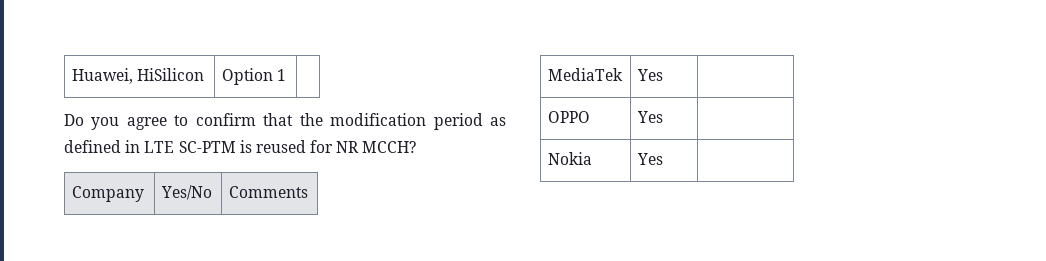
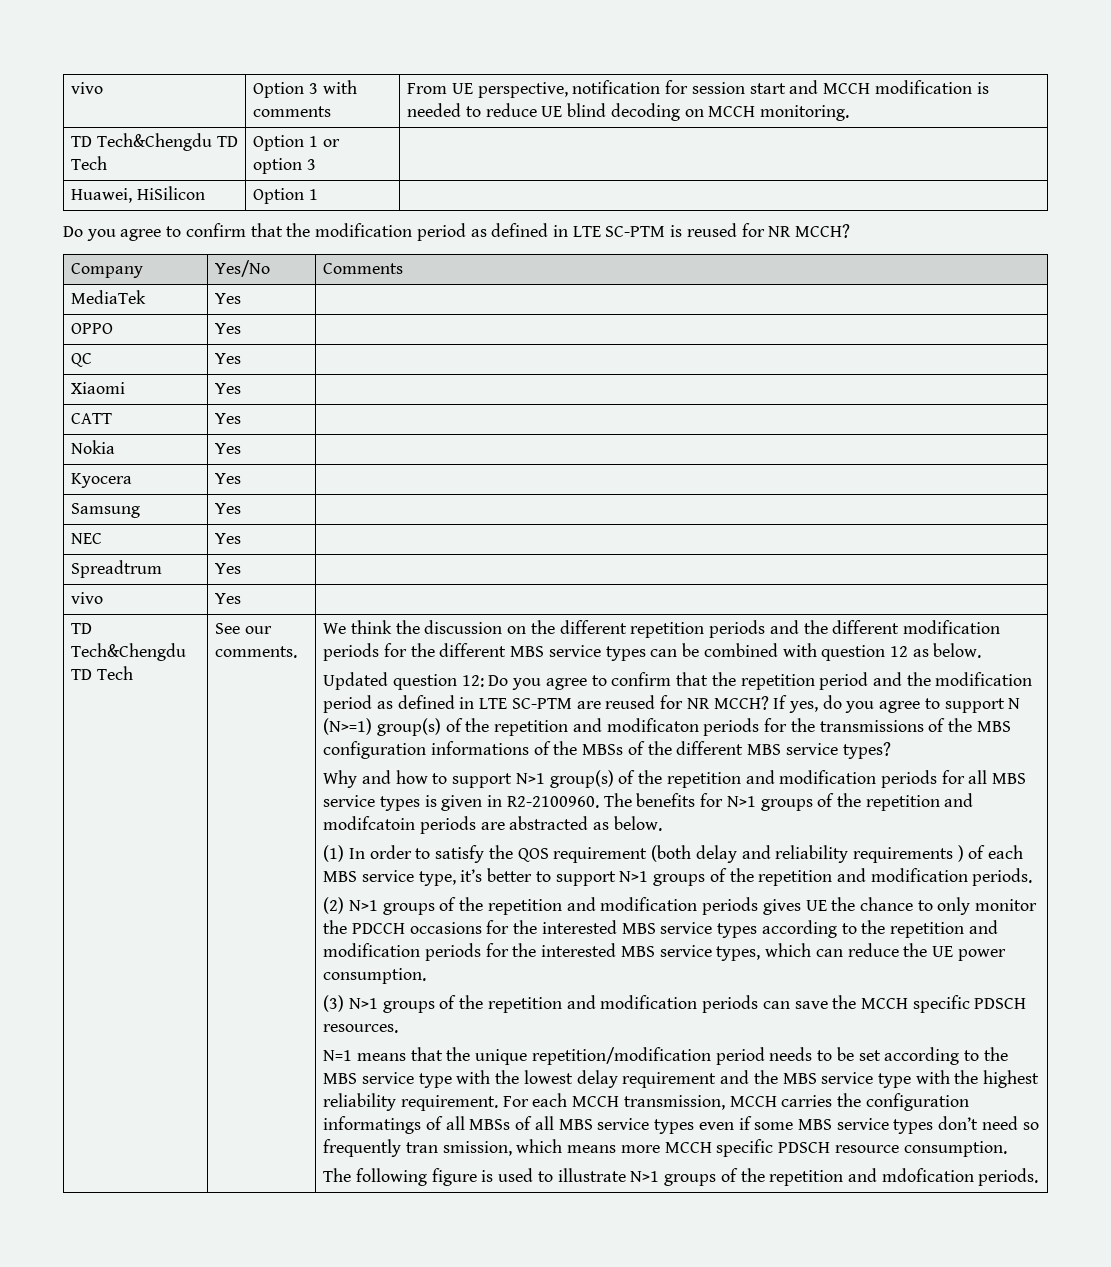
+ vivo | Option 3 with comments | From UE perspective, notification for session start and MCCH modification is needed to reduce UE blind decoding on MCCH monitoring.
+ TD Tech&Chengdu TD Tech | Option 1 or option 3 |
+ QC | Yes |
+ Xiaomi | Yes |
+ CATT | Yes |
  Nokia | Yes |
+ Kyocera | Yes |
+ Samsung | Yes |
+ NEC | Yes |
+ Spreadtrum | Yes |
+ vivo | Yes |
+ TD Tech&Chengdu TD Tech | See our comments. | We think the discussion on the different repetition periods and the different modification periods for the different MBS service types can be combined with question 12 as below.
+ Updated question 12: Do you agree to confirm that the repetition period and the modification period as defined in LTE SC-PTM are reused for NR MCCH? If yes, do you agree to support N (N>=1) group(s) of the repetition and modificaton periods for the transmissions of the MBS configuration informations of the MBSs of the different MBS service types?
+ Why and how to support N>1 group(s) of the repetition and modification periods for all MBS service types is given in R2-2100960. The benefits for N>1 groups of the repetition and modifcatoin periods are abstracted as below.
+ (1) In order to satisfy the QOS requirement (both delay and reliability requirements ) of each MBS service type, it’s better to support N>1 groups of the repetition and modification periods.
+ (2) N>1 groups of the repetition and modification periods gives UE the chance to only monitor the PDCCH occasions for the interested MBS service types according to the repetition and modification periods for the interested MBS service types, which can reduce the UE power consumption.
+ (3) N>1 groups of the repetition and modification periods can save the MCCH specific PDSCH resources.
+ N=1 means that the unique repetition/modification period needs to be set according to the MBS service type with the lowest delay requirement and the MBS service type with the highest reliability requirement. For each MCCH transmission, MCCH carries the configuration informatings of all MBSs of all MBS service types even if some MBS service types don’t need so frequently tran smission, which means more MCCH specific PDSCH resource consumption.
+ The following figure is used to illustrate N>1 groups of the repetition and mdofication periods.

